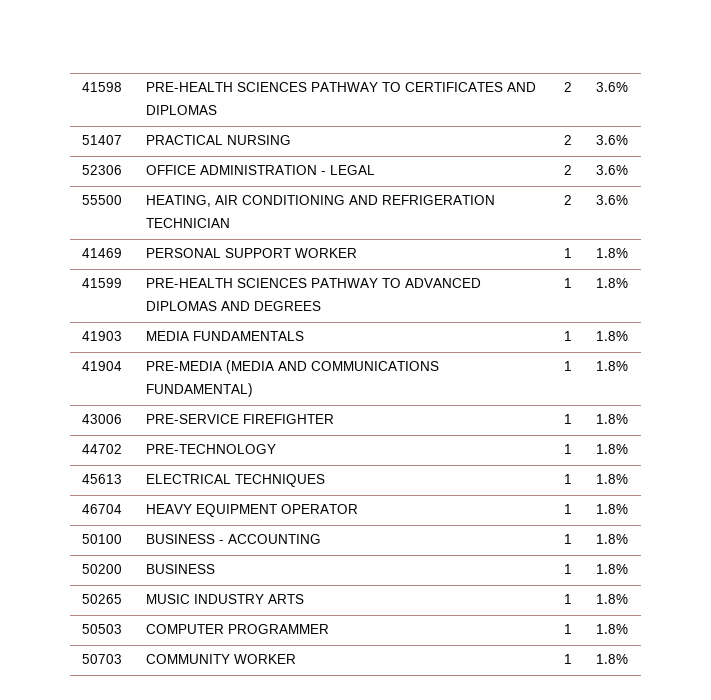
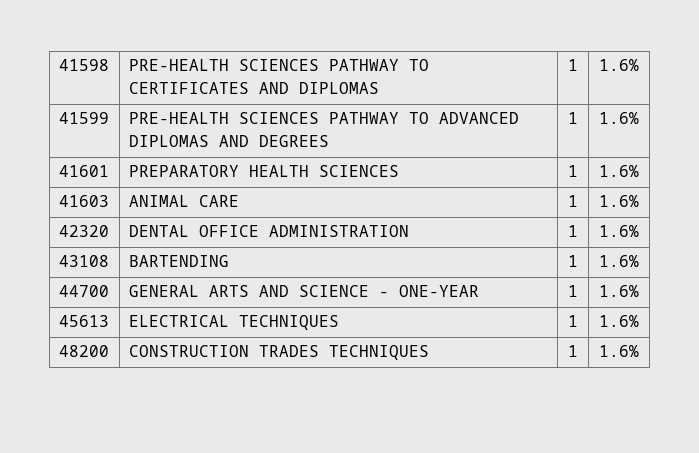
- 41598 | PRE-HEALTH SCIENCES PATHWAY TO CERTIFICATES AND DIPLOMAS | 2 | 3.6%
- 51407 | PRACTICAL NURSING | 2 | 3.6%
- 52306 | OFFICE ADMINISTRATION - LEGAL | 2 | 3.6%
- 55500 | HEATING, AIR CONDITIONING AND REFRIGERATION TECHNICIAN | 2 | 3.6%
- 41469 | PERSONAL SUPPORT WORKER | 1 | 1.8%
+ 41598 | PRE-HEALTH SCIENCES PATHWAY TO CERTIFICATES AND DIPLOMAS | 1 | 1.6%
- 41599 | PRE-HEALTH SCIENCES PATHWAY TO ADVANCED DIPLOMAS AND DEGREES | 1 | 1.8%
- 41903 | MEDIA FUNDAMENTALS | 1 | 1.8%
- 41904 | PRE-MEDIA (MEDIA AND COMMUNICATIONS FUNDAMENTAL) | 1 | 1.8%
- 43006 | PRE-SERVICE FIREFIGHTER | 1 | 1.8%
- 44702 | PRE-TECHNOLOGY | 1 | 1.8%
- 45613 | ELECTRICAL TECHNIQUES | 1 | 1.8%
- 46704 | HEAVY EQUIPMENT OPERATOR | 1 | 1.8%
- 50100 | BUSINESS - ACCOUNTING | 1 | 1.8%
- 50200 | BUSINESS | 1 | 1.8%
- 50265 | MUSIC INDUSTRY ARTS | 1 | 1.8%
- 50503 | COMPUTER PROGRAMMER | 1 | 1.8%
- 50703 | COMMUNITY WORKER | 1 | 1.8%
+ 41599 | PRE-HEALTH SCIENCES PATHWAY TO ADVANCED DIPLOMAS AND DEGREES | 1 | 1.6%
+ 41601 | PREPARATORY HEALTH SCIENCES | 1 | 1.6%
+ 41603 | ANIMAL CARE | 1 | 1.6%
+ 42320 | DENTAL OFFICE ADMINISTRATION | 1 | 1.6%
+ 43108 | BARTENDING | 1 | 1.6%
+ 44700 | GENERAL ARTS AND SCIENCE - ONE-YEAR | 1 | 1.6%
+ 45613 | ELECTRICAL TECHNIQUES | 1 | 1.6%
+ 48200 | CONSTRUCTION TRADES TECHNIQUES | 1 | 1.6%

